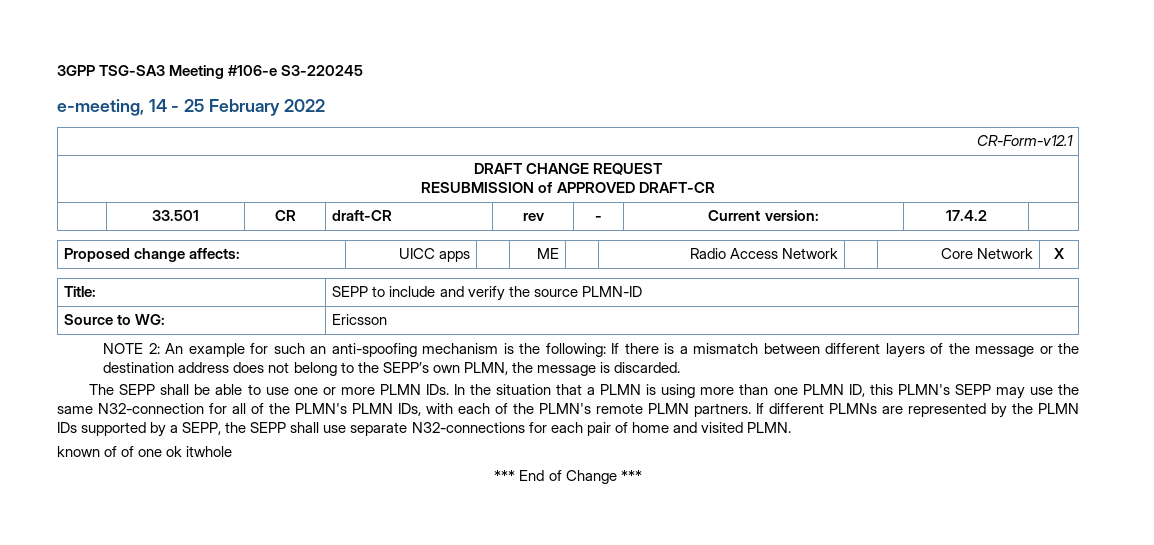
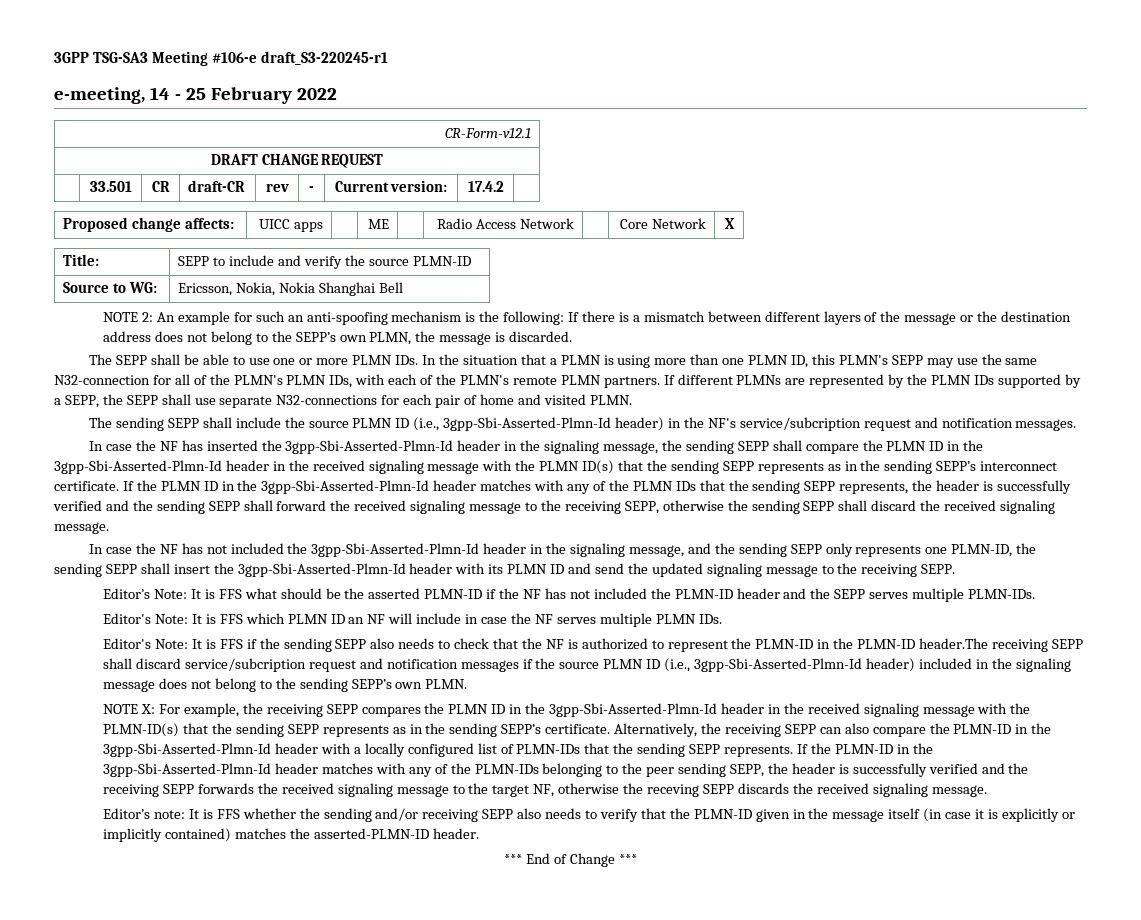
- 3GPP TSG-SA3 Meeting #106-e S3-220245
+ 3GPP TSG-SA3 Meeting #106-e draft_S3-220245-r1
  DRAFT CHANGE REQUEST
- RESUBMISSION of APPROVED DRAFT-CR
- Source to WG: | Ericsson
+ Source to WG: | Ericsson, Nokia, Nokia Shanghai Bell
- known of of one ok itwhole
+ The sending SEPP shall include the source PLMN ID (i.e., 3gpp-Sbi-Asserted-Plmn-Id header) in the NF's service/subcription request and notification messages.
+ In case the NF has inserted the 3gpp-Sbi-Asserted-Plmn-Id header in the signaling message, the sending SEPP shall compare the PLMN ID in the 3gpp-Sbi-Asserted-Plmn-Id header in the received signaling message with the PLMN ID(s) that the sending SEPP represents as in the sending SEPP’s interconnect certificate. If the PLMN ID in the 3gpp-Sbi-Asserted-Plmn-Id header matches with any of the PLMN IDs that the sending SEPP represents, the header is successfully verified and the sending SEPP shall forward the received signaling message to the receiving SEPP, otherwise the sending SEPP shall discard the received signaling message.
+ In case the NF has not included the 3gpp-Sbi-Asserted-Plmn-Id header in the signaling message, and the sending SEPP only represents one PLMN-ID, the sending SEPP shall insert the 3gpp-Sbi-Asserted-Plmn-Id header with its PLMN ID and send the updated signaling message to the receiving SEPP.
+ Editor’s Note: It is FFS what should be the asserted PLMN-ID if the NF has not included the PLMN-ID header and the SEPP serves multiple PLMN-IDs.
+ Editor's Note: It is FFS which PLMN ID an NF will include in case the NF serves multiple PLMN IDs.
+ Editor's Note: It is FFS if the sending SEPP also needs to check that the NF is authorized to represent the PLMN-ID in the PLMN-ID header.The receiving SEPP shall discard service/subcription request and notification messages if the source PLMN ID (i.e., 3gpp-Sbi-Asserted-Plmn-Id header) included in the signaling message does not belong to the sending SEPP’s own PLMN.
+ NOTE X: For example, the receiving SEPP compares the PLMN ID in the 3gpp-Sbi-Asserted-Plmn-Id header in the received signaling message with the PLMN-ID(s) that the sending SEPP represents as in the sending SEPP’s certificate. Alternatively, the receiving SEPP can also compare the PLMN-ID in the 3gpp-Sbi-Asserted-Plmn-Id header with a locally configured list of PLMN-IDs that the sending SEPP represents. If the PLMN-ID in the 3gpp-Sbi-Asserted-Plmn-Id header matches with any of the PLMN-IDs belonging to the peer sending SEPP, the header is successfully verified and the receiving SEPP forwards the received signaling message to the target NF, otherwise the receving SEPP discards the received signaling message.
+ Editor’s note: It is FFS whether the sending and/or receiving SEPP also needs to verify that the PLMN-ID given in the message itself (in case it is explicitly or implicitly contained) matches the asserted-PLMN-ID header.

